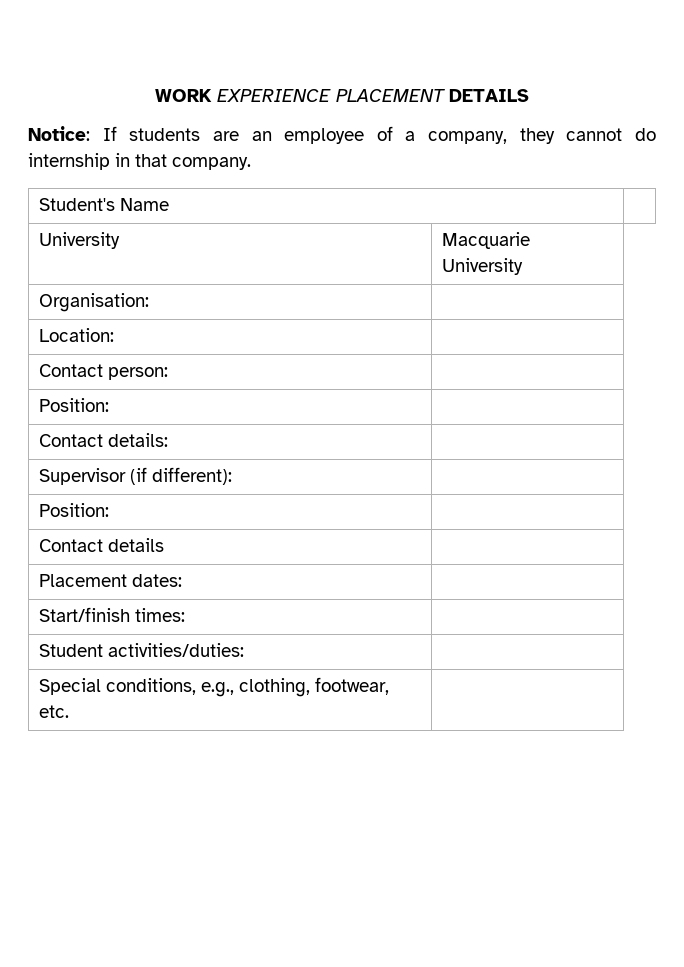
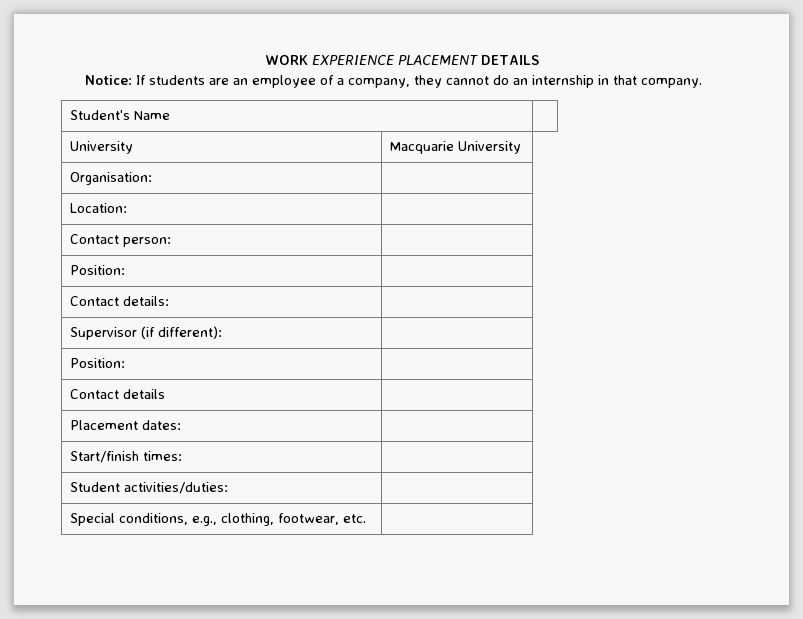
- Notice: If students are an employee of a company, they cannot do internship in that company.
+ Notice: If students are an employee of a company, they cannot do an internship in that company.

